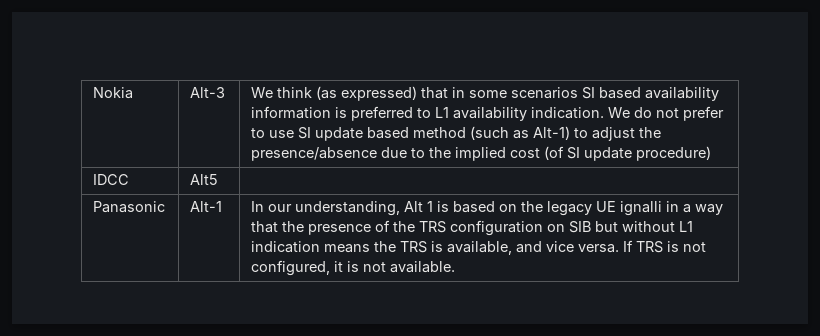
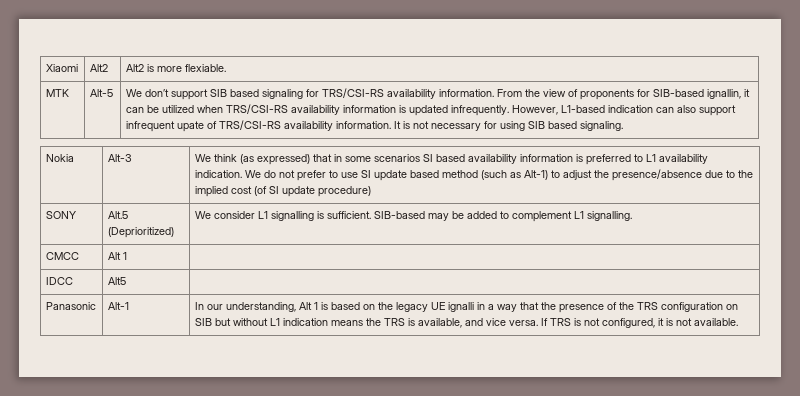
+ Xiaomi | Alt2 | Alt2 is more flexiable.
+ MTK | Alt-5 | We don’t support SIB based signaling for TRS/CSI-RS availability information. From the view of proponents for SIB-based ignallin, it can be utilized when TRS/CSI-RS availability information is updated infrequently. However, L1-based indication can also support infrequent upate of TRS/CSI-RS availability information. It is not necessary for using SIB based signaling.
+ SONY | Alt.5 (Deprioritized) | We consider L1 signalling is sufficient. SIB-based may be added to complement L1 signalling.
+ CMCC | Alt 1 |

